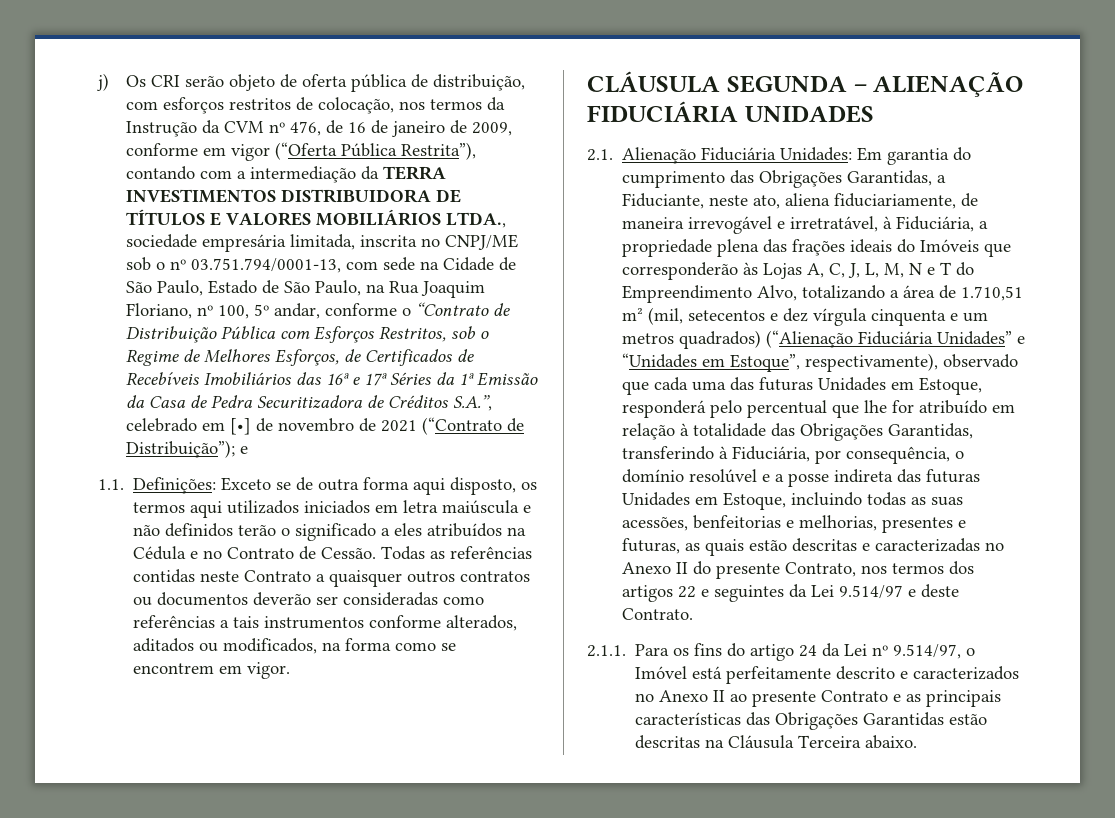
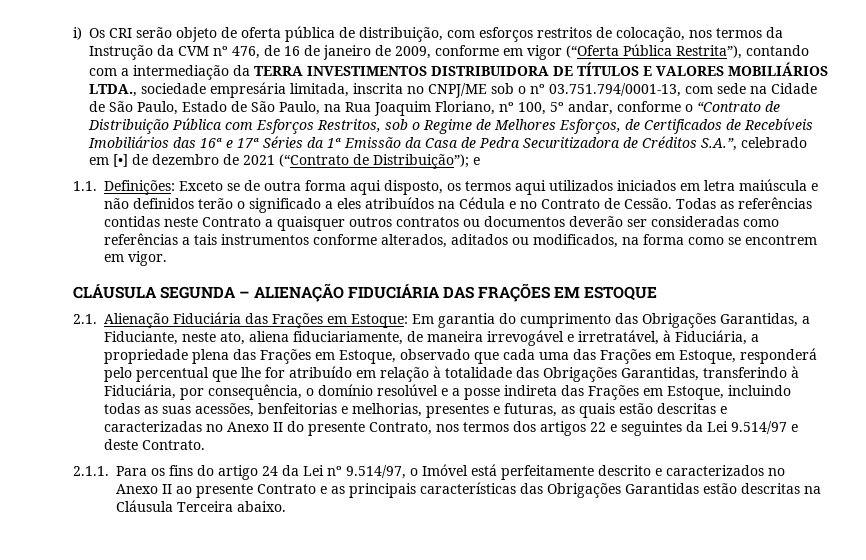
- j) Os CRI serão objeto de oferta pública de distribuição, com esforços restritos de colocação, nos termos da Instrução da CVM nº 476, de 16 de janeiro de 2009, conforme em vigor (“Oferta Pública Restrita”), contando com a intermediação da TERRA INVESTIMENTOS DISTRIBUIDORA DE TÍTULOS E VALORES MOBILIÁRIOS LTDA., sociedade empresária limitada, inscrita no CNPJ/ME sob o nº 03.751.794/0001-13, com sede na Cidade de São Paulo, Estado de São Paulo, na Rua Joaquim Floriano, nº 100, 5º andar, conforme o “Contrato de Distribuição Pública com Esforços Restritos, sob o Regime de Melhores Esforços, de Certificados de Recebíveis Imobiliários das 16ª e 17ª Séries da 1ª Emissão da Casa de Pedra Securitizadora de Créditos S.A.”, celebrado em [•] de novembro de 2021 (“Contrato de Distribuição”);
+ i) Os CRI serão objeto de oferta pública de distribuição, com esforços restritos de colocação, nos termos da Instrução da CVM nº 476, de 16 de janeiro de 2009, conforme em vigor (“Oferta Pública Restrita”), contando com a intermediação da TERRA INVESTIMENTOS DISTRIBUIDORA DE TÍTULOS E VALORES MOBILIÁRIOS LTDA., sociedade empresária limitada, inscrita no CNPJ/ME sob o nº 03.751.794/0001-13, com sede na Cidade de São Paulo, Estado de São Paulo, na Rua Joaquim Floriano, nº 100, 5º andar, conforme o “Contrato de Distribuição Pública com Esforços Restritos, sob o Regime de Melhores Esforços, de Certificados de Recebíveis Imobiliários das 16ª e 17ª Séries da 1ª Emissão da Casa de Pedra Securitizadora de Créditos S.A.”, celebrado em [•] de dezembro de 2021 (“Contrato de Distribuição”);
- CLÁUSULA SEGUNDA – ALIENAÇÃO FIDUCIÁRIA UNIDADES
+ CLÁUSULA SEGUNDA – ALIENAÇÃO FIDUCIÁRIA DAS FRAÇÕES EM ESTOQUE
- 2.1. Alienação Fiduciária Unidades:
+ 2.1. Alienação Fiduciária das Frações em Estoque:
- Em garantia do cumprimento das Obrigações Garantidas, a Fiduciante, neste ato, aliena fiduciariamente, de maneira irrevogável e irretratável, à Fiduciária, a propriedade plena das frações ideais do Imóveis que corresponderão às Lojas A, C, J, L, M, N e T do Empreendimento Alvo, totalizando a área de 1.710,51 m² (mil, setecentos e dez vírgula cinquenta e um metros quadrados) (“Alienação Fiduciária Unidades” e “Unidades em Estoque”, respectivamente), observado que cada uma das futuras Unidades em Estoque, responderá pelo percentual que lhe for atribuído em relação à totalidade das Obrigações Garantidas, transferindo à Fiduciária, por consequência, o domínio resolúvel e a posse indireta das futuras Unidades em Estoque, incluindo todas as suas acessões, benfeitorias e melhorias, presentes e futuras, as quais estão descritas e caracterizadas no Anexo II do presente Contrato, nos termos dos artigos 22 e seguintes da Lei 9.514/97 e deste Contrato.
+ Em garantia do cumprimento das Obrigações Garantidas, a Fiduciante, neste ato, aliena fiduciariamente, de maneira irrevogável e irretratável, à Fiduciária, a propriedade plena das Frações em Estoque, observado que cada uma das Frações em Estoque, responderá pelo percentual que lhe for atribuído em relação à totalidade das Obrigações Garantidas, transferindo à Fiduciária, por consequência, o domínio resolúvel e a posse indireta das Frações em Estoque, incluindo todas as suas acessões, benfeitorias e melhorias, presentes e futuras, as quais estão descritas e caracterizadas no Anexo II do presente Contrato, nos termos dos artigos 22 e seguintes da Lei 9.514/97 e deste Contrato.

